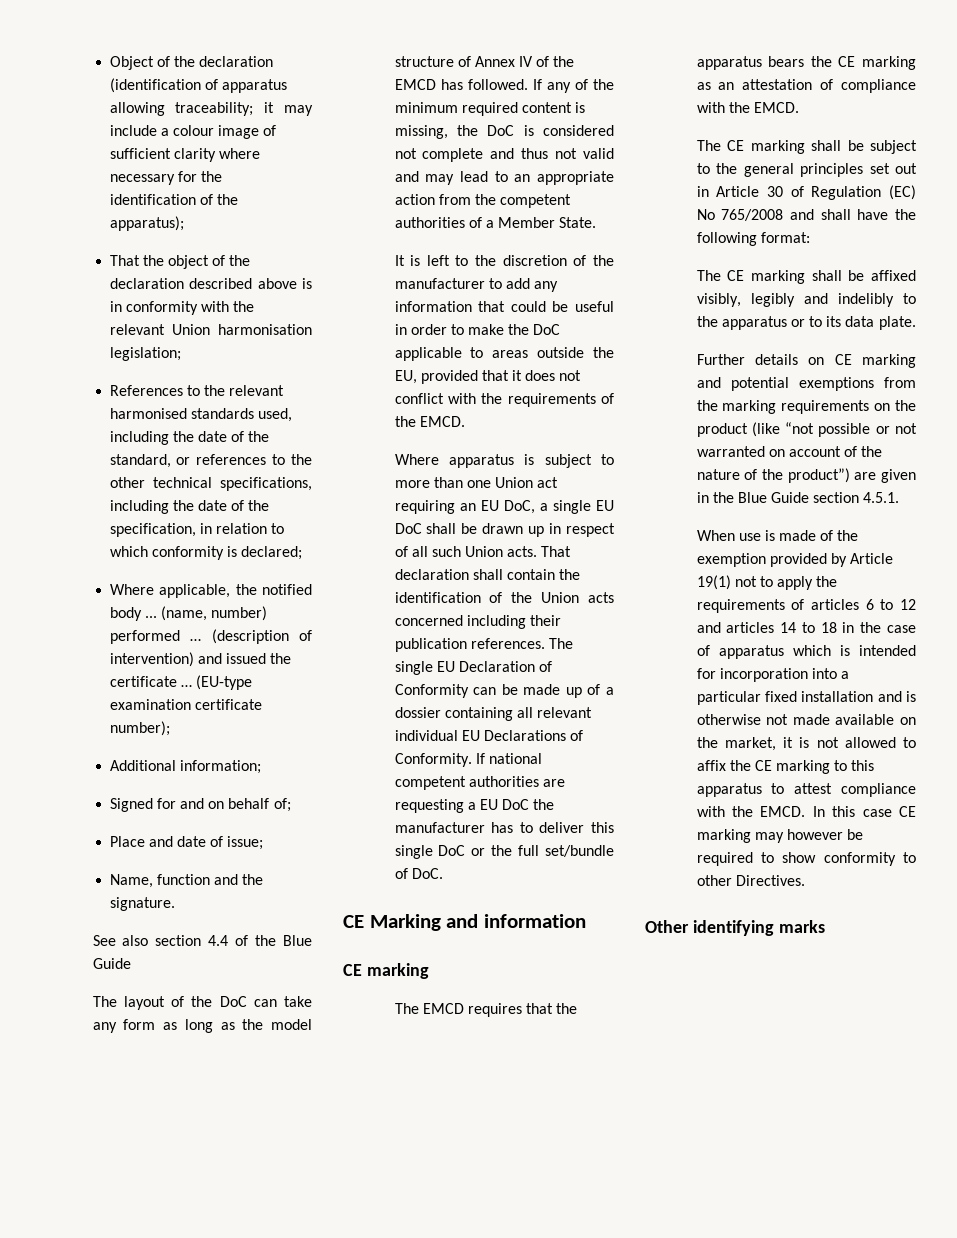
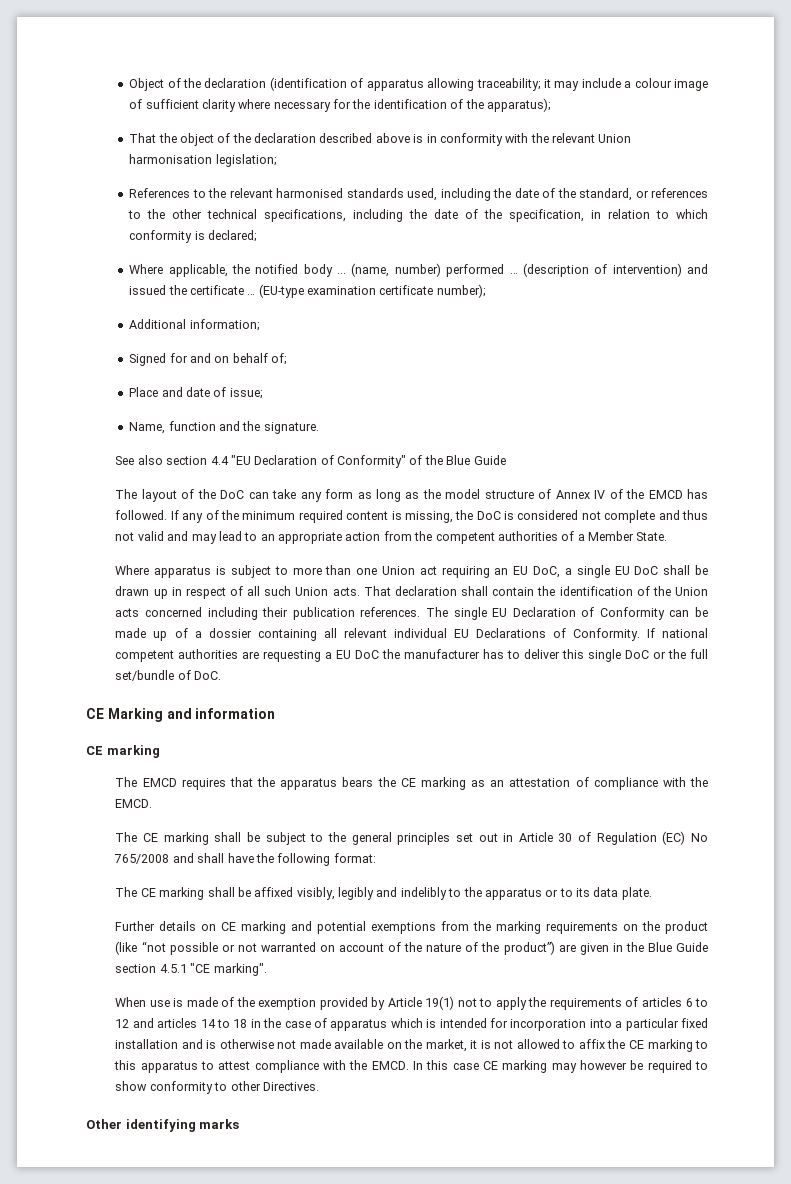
- See also section 4.4 of the Blue Guide
+ See also section 4.4 "EU Declaration of Conformity" of the Blue Guide
- It is left to the discretion of the manufacturer to add any information that could be useful in order to make the DoC applicable to areas outside the EU, provided that it does not conflict with the requirements of the EMCD.
- Further details on CE marking and potential exemptions from the marking requirements on the product (like “not possible or not warranted on account of the nature of the product”) are given in the Blue Guide section 4.5.1.
+ Further details on CE marking and potential exemptions from the marking requirements on the product (like “not possible or not warranted on account of the nature of the product”) are given in the Blue Guide section 4.5.1 "CE marking".

